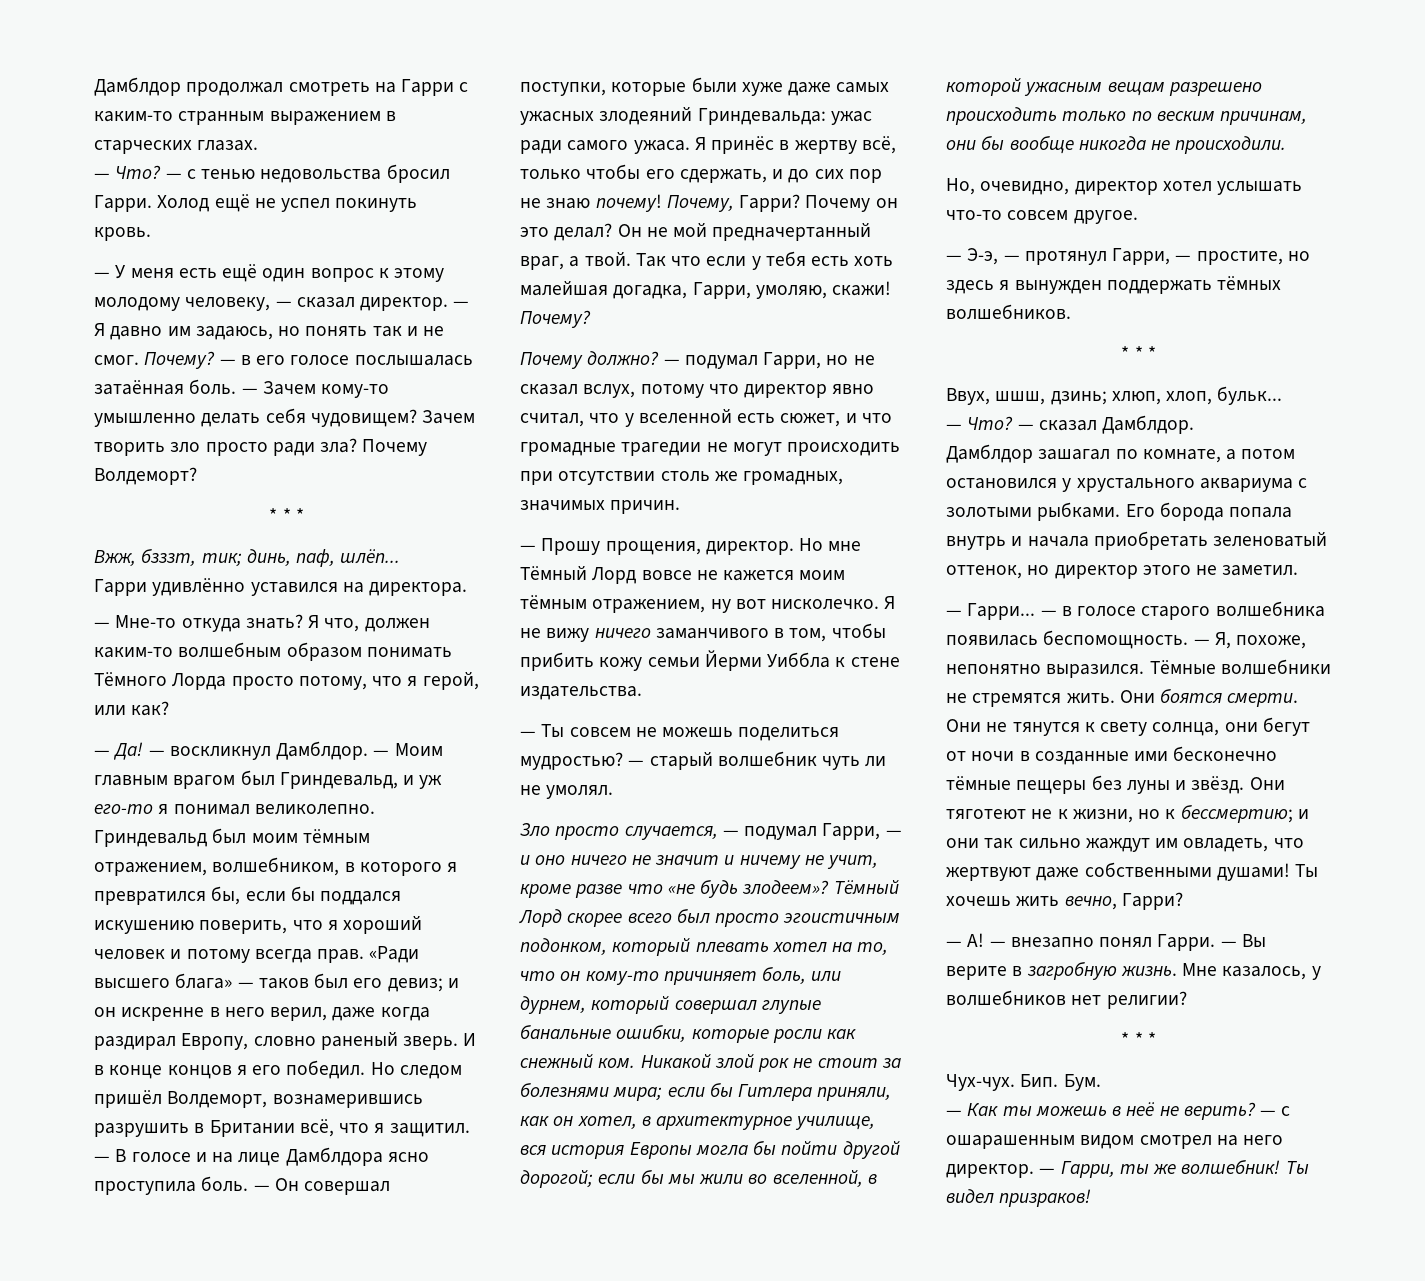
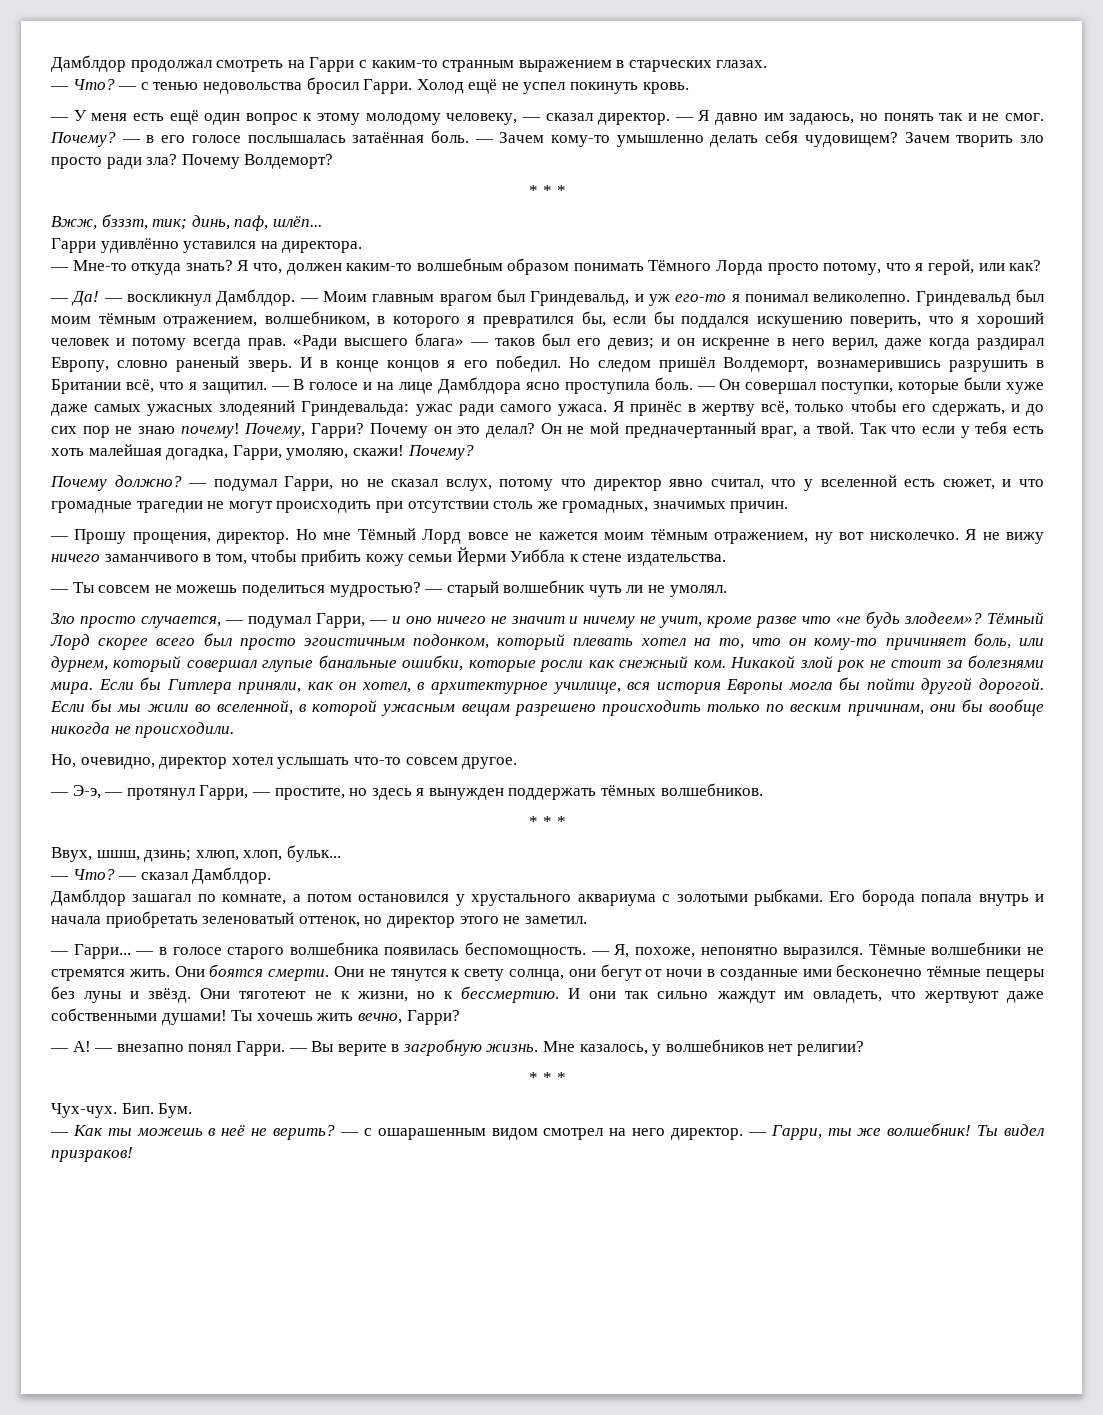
- Никакой злой рок не стоит за болезнями мира; если бы Гитлера приняли, как он хотел, в архитектурное училище, вся история Европы могла бы пойти другой дорогой; если бы мы жили во вселенной, в которой ужасным вещам разрешено происходить только по веским причинам, они бы вообще никогда не происходили.
+ Никакой злой рок не стоит за болезнями мира. Если бы Гитлера приняли, как он хотел, в архитектурное училище, вся история Европы могла бы пойти другой дорогой. Если бы мы жили во вселенной, в которой ужасным вещам разрешено происходить только по веским причинам, они бы вообще никогда не происходили.
- Они тяготеют не к жизни, но к бессмертию; и они так сильно жаждут им овладеть, что жертвуют даже собственными душами!
+ Они тяготеют не к жизни, но к бессмертию. И они так сильно жаждут им овладеть, что жертвуют даже собственными душами!

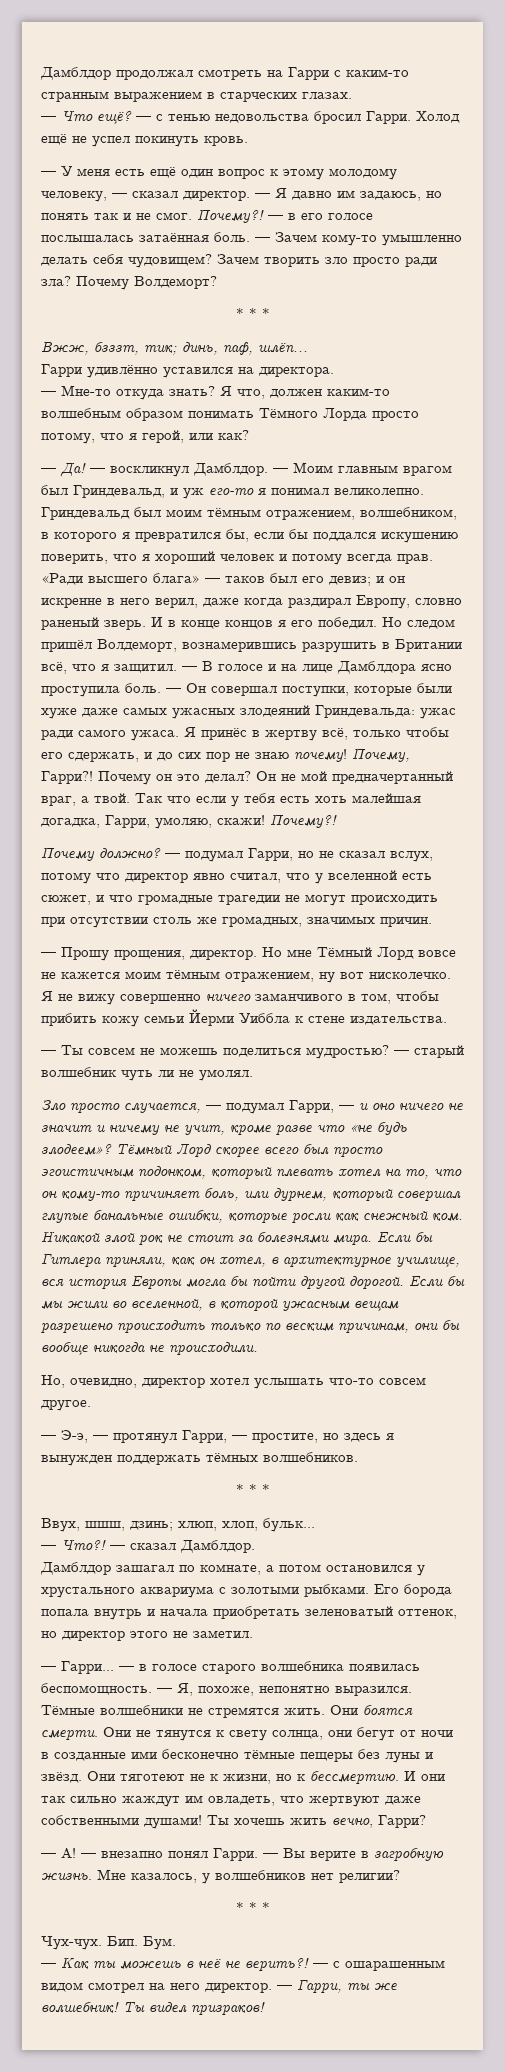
  Дамблдор продолжал смотреть на Гарри с каким-то странным выражением в старческих глазах.
- — Что?
+ — Что ещё?
- — Я давно им задаюсь, но понять так и не смог. Почему?
+ — Я давно им задаюсь, но понять так и не смог. Почему?!
- Почему, Гарри?
+ Почему, Гарри?!
- Так что если у тебя есть хоть малейшая догадка, Гарри, умоляю, скажи! Почему?
+ Так что если у тебя есть хоть малейшая догадка, Гарри, умоляю, скажи! Почему?!
- Я не вижу ничего заманчивого в том, чтобы прибить кожу семьи Йерми Уиббла к стене издательства.
+ Я не вижу совершенно ничего заманчивого в том, чтобы прибить кожу семьи Йерми Уиббла к стене издательства.
  Ввух, шшш, дзинь; хлюп, хлоп, бульк...
- — Что?
+ — Что?!
- — Как ты можешь в неё не верить?
+ — Как ты можешь в неё не верить?!

